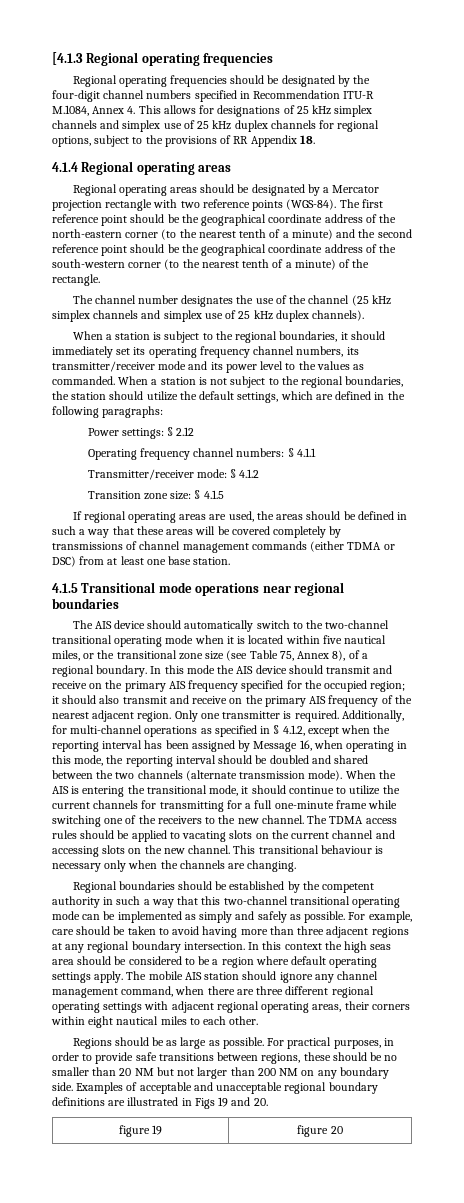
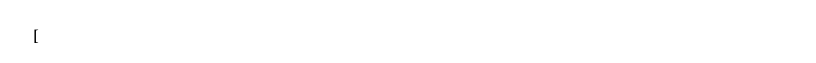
- [4.1.3 Regional operating frequencies
- Regional operating frequencies should be designated by the four-digit channel numbers specified in Recommendation ITU-R M.1084, Annex 4. This allows for designations of 25 kHz simplex channels and simplex use of 25 kHz duplex channels for regional options, subject to the provisions of RR Appendix 18.
- 4.1.4 Regional operating areas
- Regional operating areas should be designated by a Mercator projection rectangle with two reference points (WGS-84). The first reference point should be the geographical coordinate address of the north-eastern corner (to the nearest tenth of a minute) and the second reference point should be the geographical coordinate address of the south-western corner (to the nearest tenth of a minute) of the rectangle.
- The channel number designates the use of the channel (25 kHz simplex channels and simplex use of 25 kHz duplex channels).
- When a station is subject to the regional boundaries, it should immediately set its operating frequency channel numbers, its transmitter/receiver mode and its power level to the values as commanded. When a station is not subject to the regional boundaries, the station should utilize the default settings, which are defined in the following paragraphs:
- Power settings: § 2.12
- Operating frequency channel numbers: § 4.1.1
- Transmitter/receiver mode: § 4.1.2
- Transition zone size: § 4.1.5
- If regional operating areas are used, the areas should be defined in such a way that these areas will be covered completely by transmissions of channel management commands (either TDMA or DSC) from at least one base station.
- 4.1.5 Transitional mode operations near regional boundaries
- The AIS device should automatically switch to the two-channel transitional operating mode when it is located within five nautical miles, or the transitional zone size (see Table 75, Annex 8), of a regional boundary. In this mode the AIS device should transmit and receive on the primary AIS frequency specified for the occupied region; it should also transmit and receive on the primary AIS frequency of the nearest adjacent region. Only one transmitter is required. Additionally, for multi-channel operations as specified in § 4.1.2, except when the reporting interval has been assigned by Message 16, when operating in this mode, the reporting interval should be doubled and shared between the two channels (alternate transmission mode). When the AIS is entering the transitional mode, it should continue to utilize the current channels for transmitting for a full one-minute frame while switching one of the receivers to the new channel. The TDMA access rules should be applied to vacating slots on the current channel and accessing slots on the new channel. This transitional behaviour is necessary only when the channels are changing.
- Regional boundaries should be established by the competent authority in such a way that this two-channel transitional operating mode can be implemented as simply and safely as possible. For example, care should be taken to avoid having more than three adjacent regions at any regional boundary intersection. In this context the high seas area should be considered to be a region where default operating settings apply. The mobile AIS station should ignore any channel management command, when there are three different regional operating settings with adjacent regional operating areas, their corners within eight nautical miles to each other.
- Regions should be as large as possible. For practical purposes, in order to provide safe transitions between regions, these should be no smaller than 20 NM but not larger than 200 NM on any boundary side. Examples of acceptable and unacceptable regional boundary definitions are illustrated in Figs 19 and 20.
- figure 19 | figure 20
+ [

